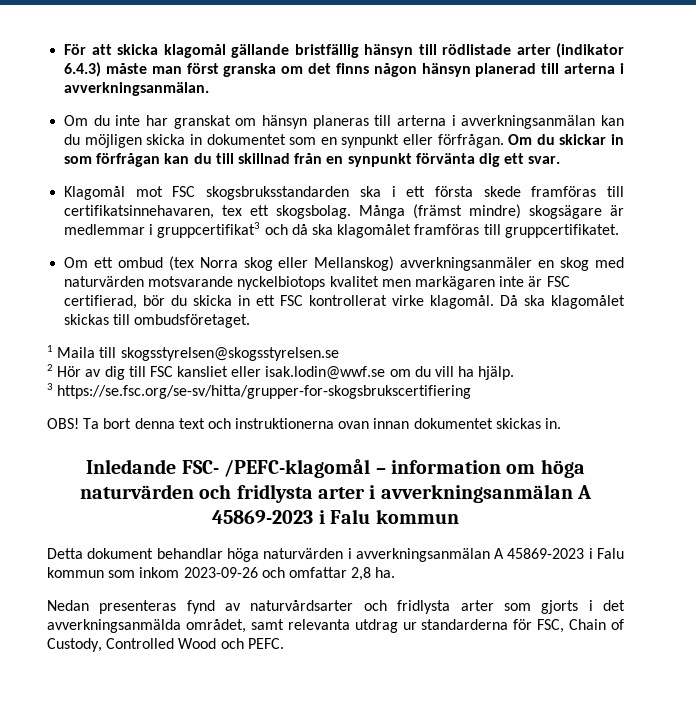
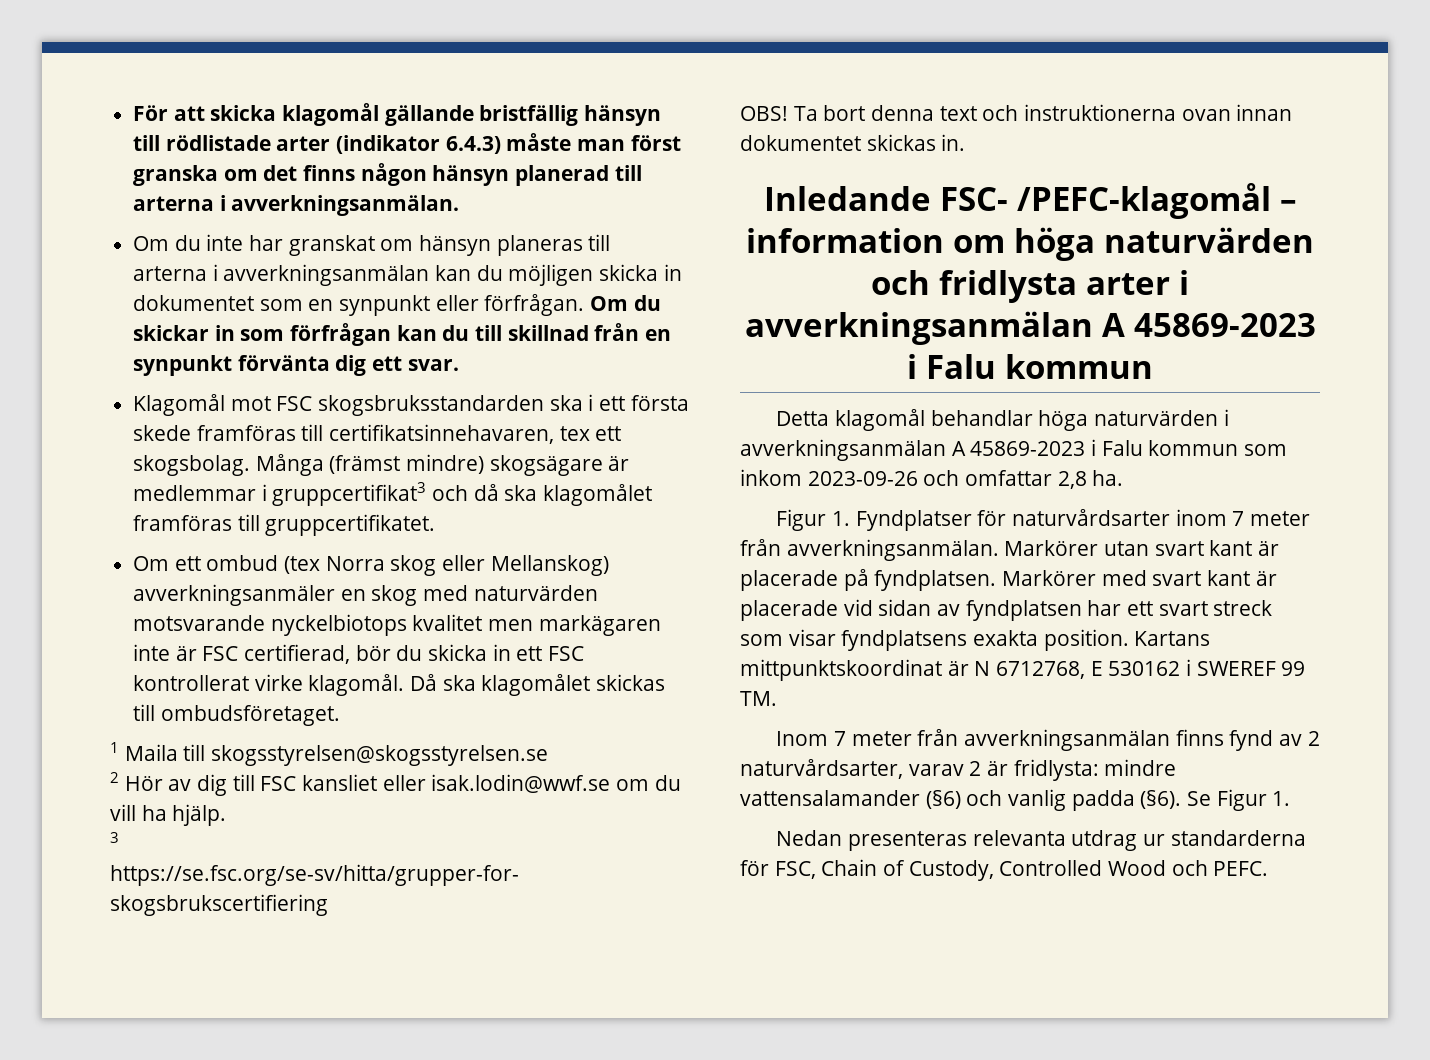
- Detta dokument behandlar höga naturvärden i avverkningsanmälan A 45869-2023 i Falu kommun som inkom 2023-09-26 och omfattar 2,8 ha.
+ Detta klagomål behandlar höga naturvärden i avverkningsanmälan A 45869-2023 i Falu kommun som inkom 2023-09-26 och omfattar 2,8 ha.
- Nedan presenteras fynd av naturvårdsarter och fridlysta arter som gjorts i det avverkningsanmälda området, samt relevanta utdrag ur standarderna för FSC, Chain of Custody, Controlled Wood och PEFC.
+ Figur 1. Fyndplatser för naturvårdsarter inom 7 meter från avverkningsanmälan. Markörer utan svart kant är placerade på fyndplatsen. Markörer med svart kant är placerade vid sidan av fyndplatsen har ett svart streck som visar fyndplatsens exakta position. Kartans mittpunktskoordinat är N 6712768, E 530162 i SWEREF 99 TM.
+ Inom 7 meter från avverkningsanmälan finns fynd av 2 naturvårdsarter, varav 2 är fridlysta: mindre vattensalamander (§6) och vanlig padda (§6). Se Figur 1.
+ Nedan presenteras relevanta utdrag ur standarderna för FSC, Chain of Custody, Controlled Wood och PEFC.

